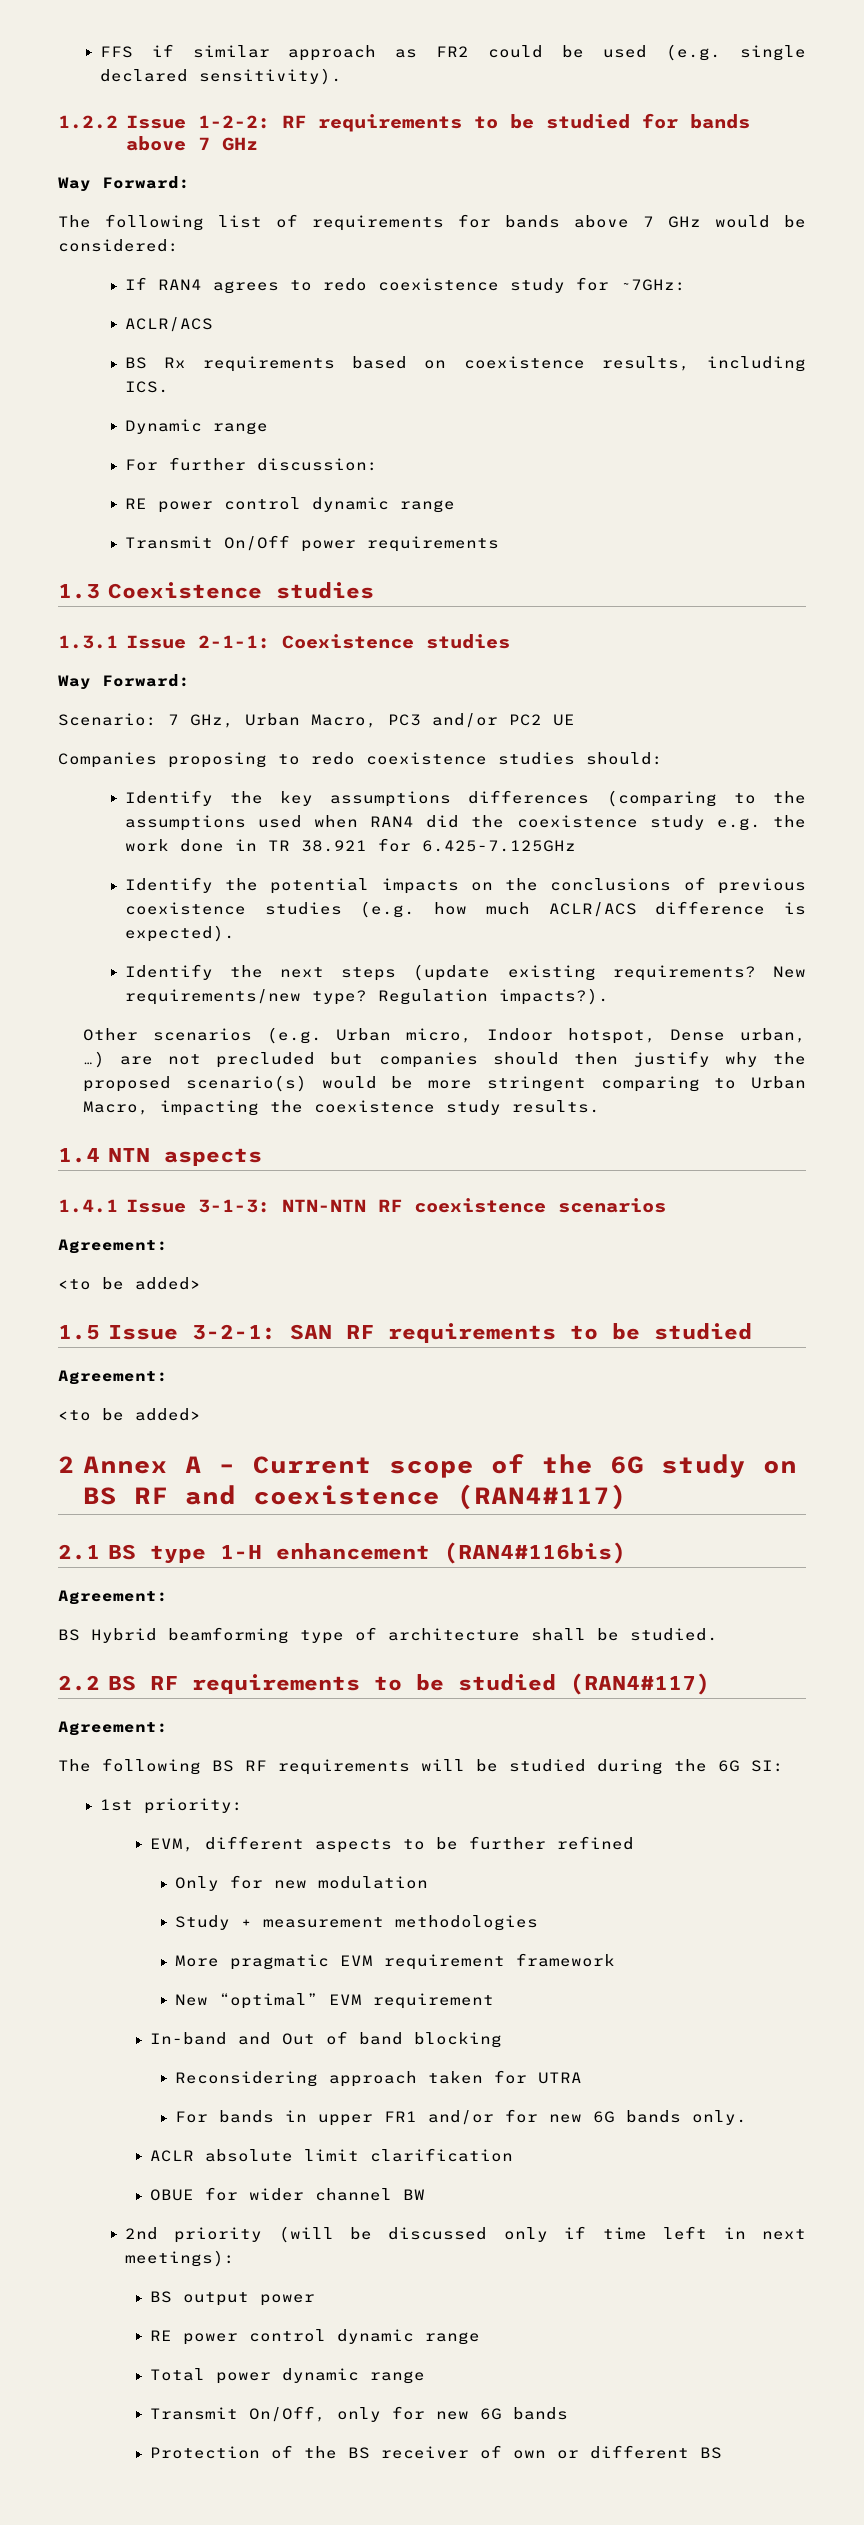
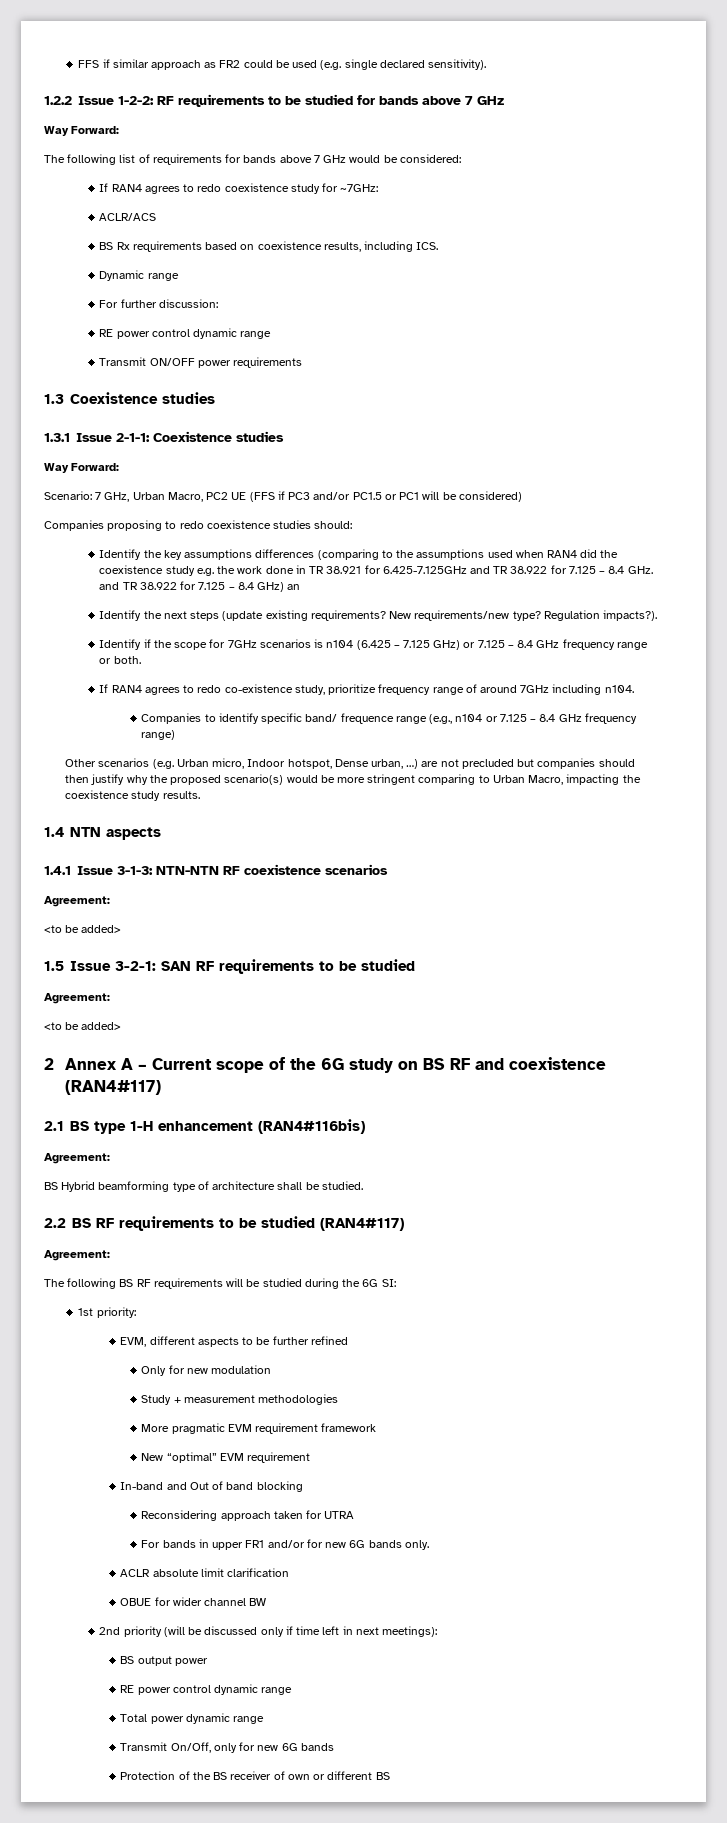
- Transmit On/Off power requirements
+ Transmit ON/OFF power requirements
- Scenario: 7 GHz, Urban Macro, PC3 and/or PC2 UE
+ Scenario: 7 GHz, Urban Macro, PC2 UE (FFS if PC3 and/or PC1.5 or PC1 will be considered)
- Identify the key assumptions differences (comparing to the assumptions used when RAN4 did the coexistence study e.g. the work done in TR 38.921 for 6.425-7.125GHz
- Identify the potential impacts on the conclusions of previous coexistence studies (e.g. how much ACLR/ACS difference is expected).
+ Identify the key assumptions differences (comparing to the assumptions used when RAN4 did the coexistence study e.g. the work done in TR 38.921 for 6.425-7.125GHz and TR 38.922 for 7.125 – 8.4 GHz. and TR 38.922 for 7.125 – 8.4 GHz) an
+ Identify if the scope for 7GHz scenarios is n104 (6.425 – 7.125 GHz) or 7.125 – 8.4 GHz frequency range or both.
+ If RAN4 agrees to redo co-existence study, prioritize frequency range of around 7GHz including n104.
+ Companies to identify specific band/ frequence range (e.g., n104 or 7.125 – 8.4 GHz frequency range)

